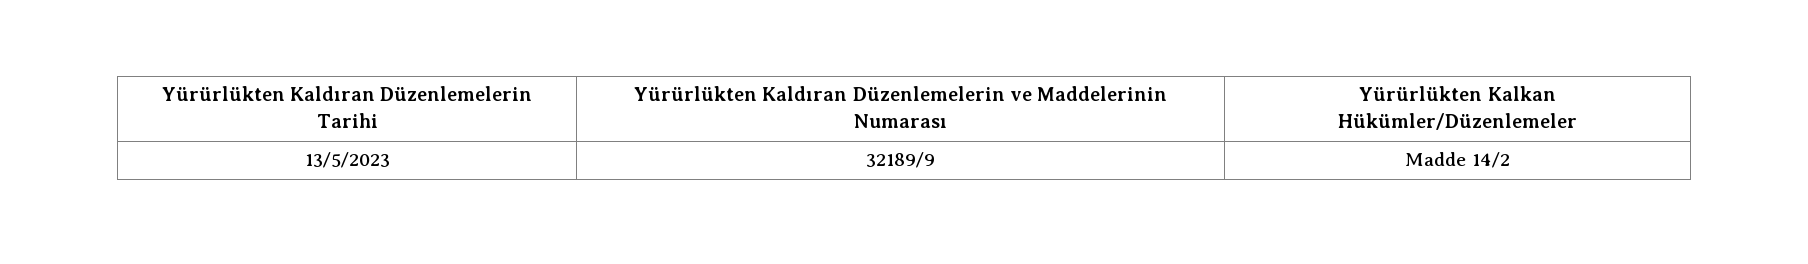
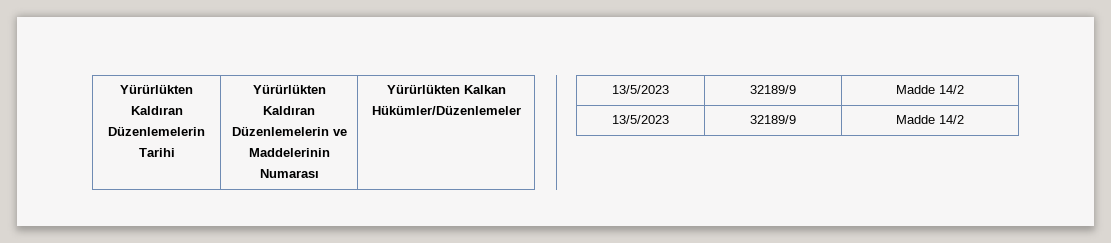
  Yürürlükten Kaldıran Düzenlemelerin Tarihi | Yürürlükten Kaldıran Düzenlemelerin ve Maddelerinin Numarası | Yürürlükten Kalkan Hükümler/Düzenlemeler
+ 13/5/2023 | 32189/9 | Madde 14/2

